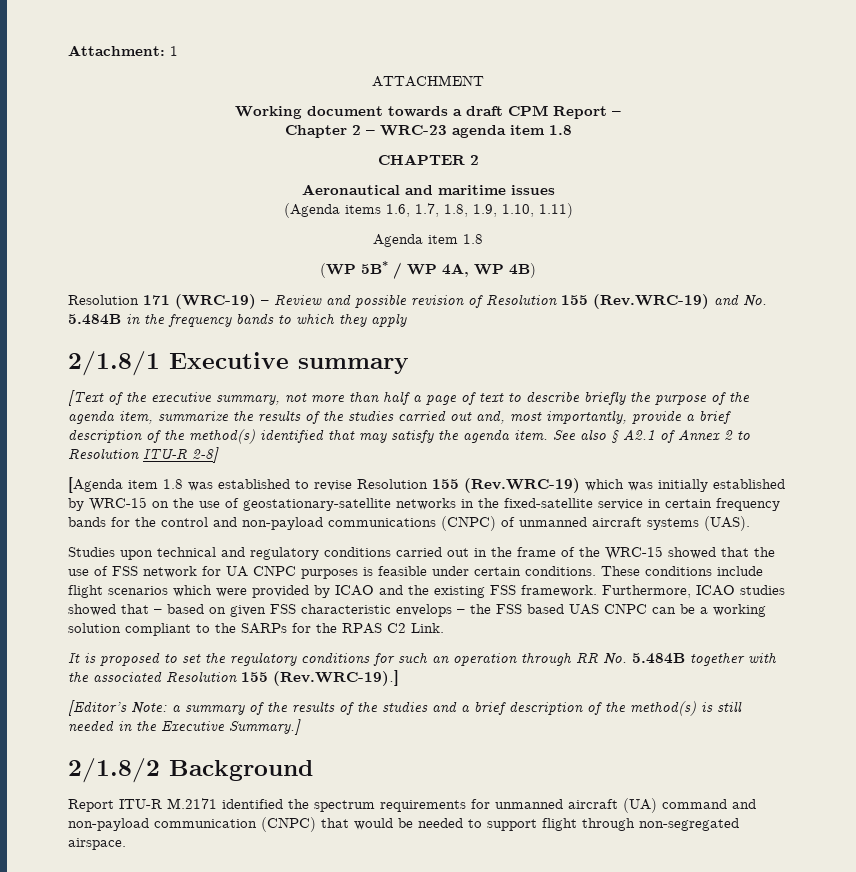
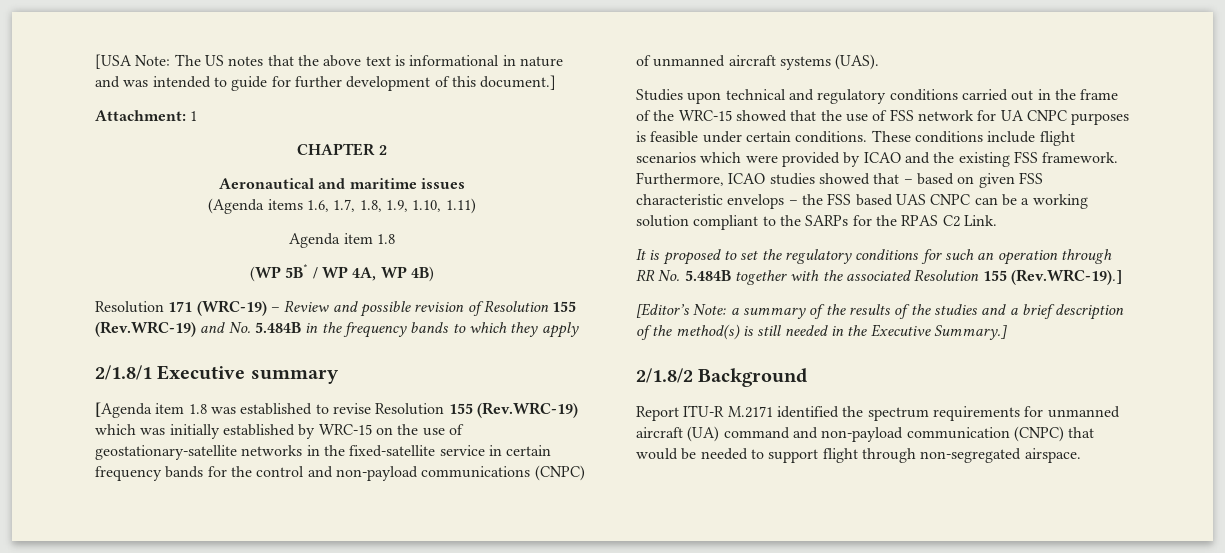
+ [USA Note: The US notes that the above text is informational in nature and was intended to guide for further development of this document.]
  Attachment: 1
- ATTACHMENT
- Working document towards a draft CPM Report –
- Chapter 2 – WRC-23 agenda item 1.8
- [Text of the executive summary, not more than half a page of text to describe briefly the purpose of the agenda item, summarize the results of the studies carried out and, most importantly, provide a brief description of the method(s) identified that may satisfy the agenda item. See also § A2.1 of Annex 2 to Resolution ITU-R 2-8]

